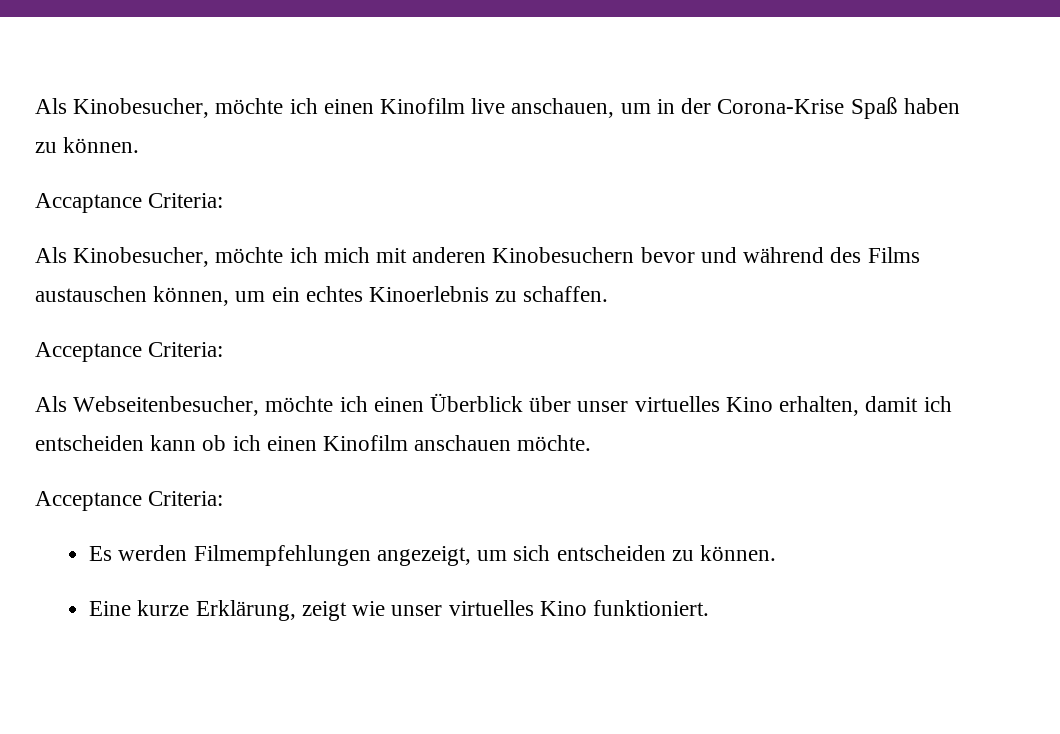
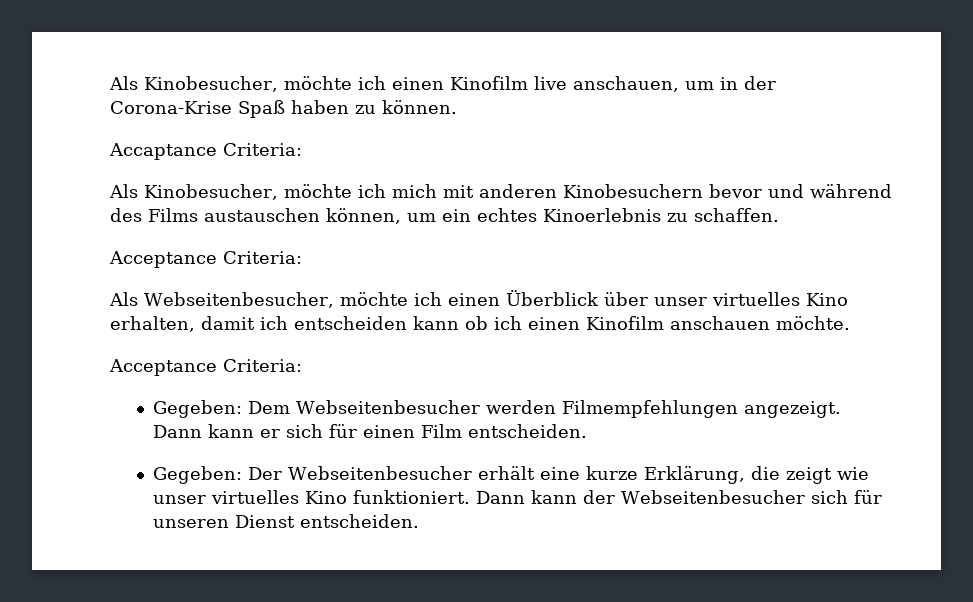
- Es werden Filmempfehlungen angezeigt, um sich entscheiden zu können.
- Eine kurze Erklärung, zeigt wie unser virtuelles Kino funktioniert.
+ Gegeben: Dem Webseitenbesucher werden Filmempfehlungen angezeigt. Dann kann er sich für einen Film entscheiden.
+ Gegeben: Der Webseitenbesucher erhält eine kurze Erklärung, die zeigt wie unser virtuelles Kino funktioniert.
+ Dann kann der Webseitenbesucher sich für unseren Dienst entscheiden.

